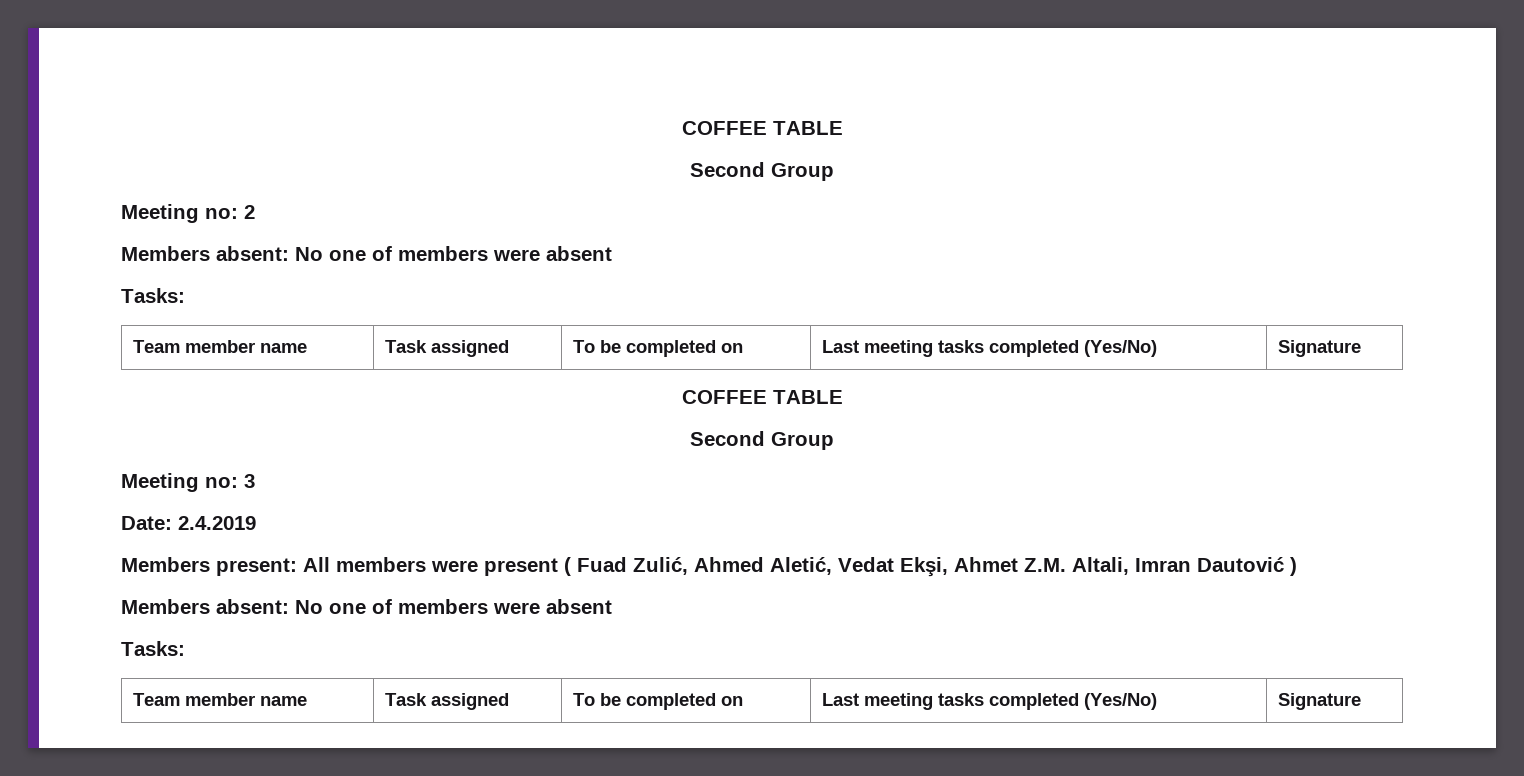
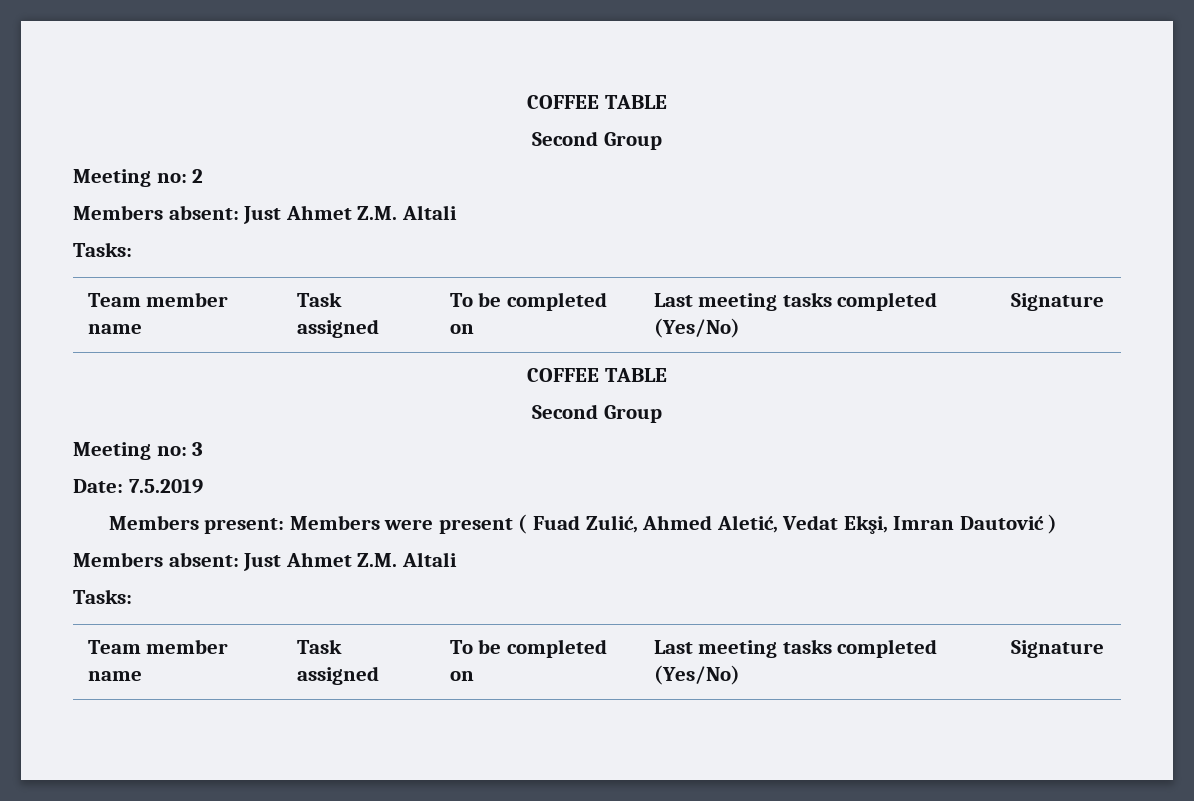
  Meeting no: 2
- Members absent: No one of members were absent
+ Members absent: Just Ahmet Z.M. Altali
- Date: 2.4.2019
+ Date: 7.5.2019
- Members present: All members were present ( Fuad Zulić, Ahmed Aletić, Vedat Ekşi, Ahmet Z.M. Altali, Imran Dautović )
- Members absent: No one of members were absent
+ Members present: Members were present ( Fuad Zulić, Ahmed Aletić, Vedat Ekşi, Imran Dautović )
+ Members absent: Just Ahmet Z.M. Altali

